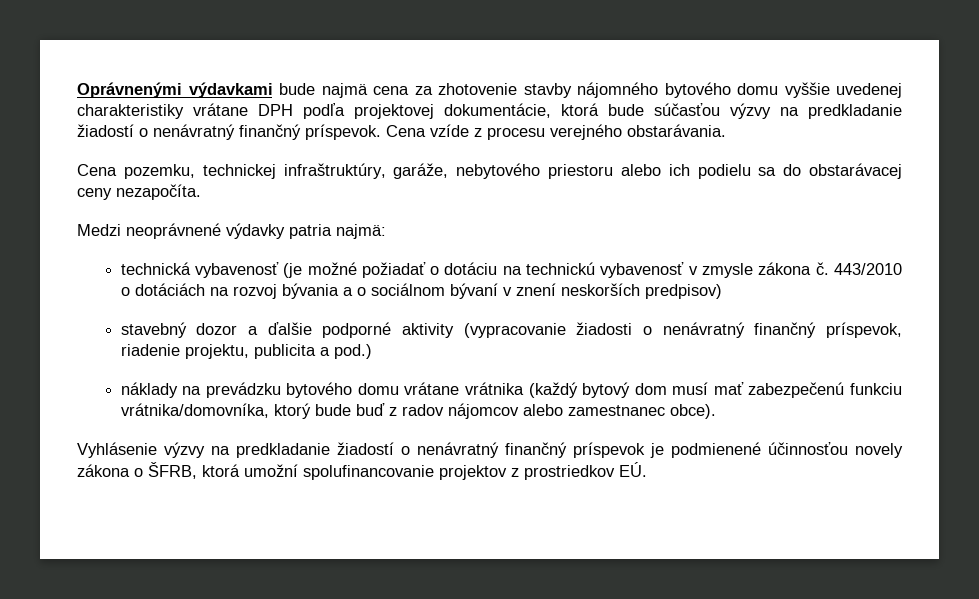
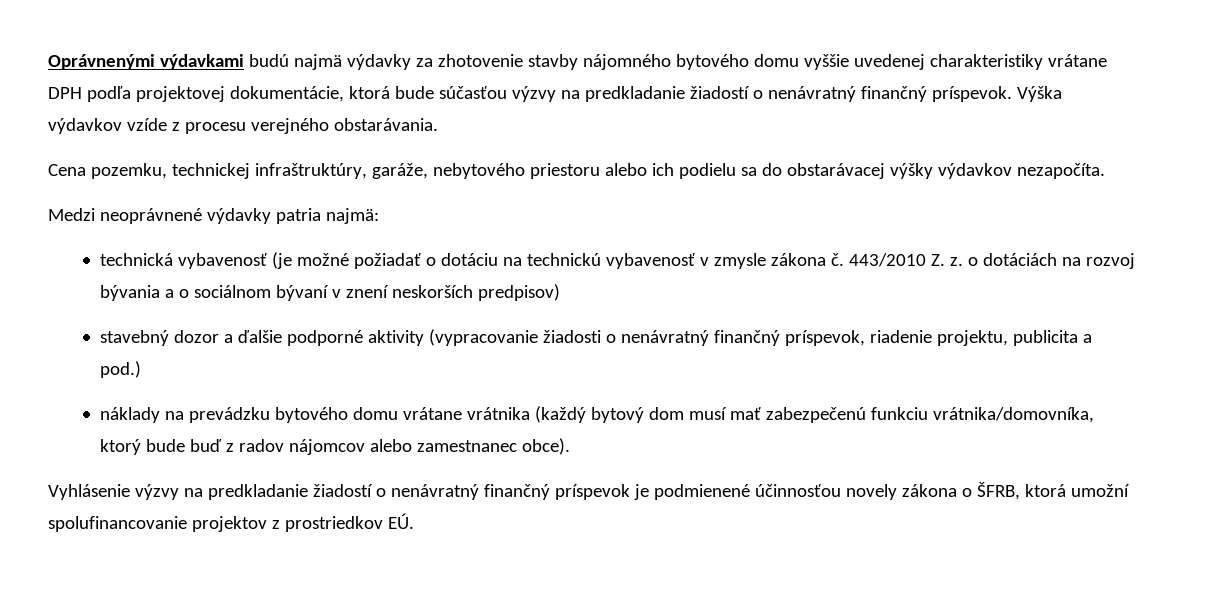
- Oprávnenými výdavkami bude najmä cena za zhotovenie stavby nájomného bytového domu vyššie uvedenej charakteristiky vrátane DPH podľa projektovej dokumentácie, ktorá bude súčasťou výzvy na predkladanie žiadostí o nenávratný finančný príspevok.
+ Oprávnenými výdavkami budú najmä výdavky za zhotovenie stavby nájomného bytového domu vyššie uvedenej charakteristiky vrátane DPH podľa projektovej dokumentácie, ktorá bude súčasťou výzvy na predkladanie žiadostí o nenávratný finančný príspevok.
- Cena vzíde z procesu verejného obstarávania.
+ Výška výdavkov vzíde z procesu verejného obstarávania.
- Cena pozemku, technickej infraštruktúry, garáže, nebytového priestoru alebo ich podielu sa do obstarávacej ceny nezapočíta.
+ Cena pozemku, technickej infraštruktúry, garáže, nebytového priestoru alebo ich podielu sa do obstarávacej výšky výdavkov nezapočíta.
- 443/2010 o dotáciách na rozvoj bývania a o sociálnom bývaní v znení neskorších predpisov)
+ 443/2010 Z. z. o dotáciách na rozvoj bývania a o sociálnom bývaní v znení neskorších predpisov)

